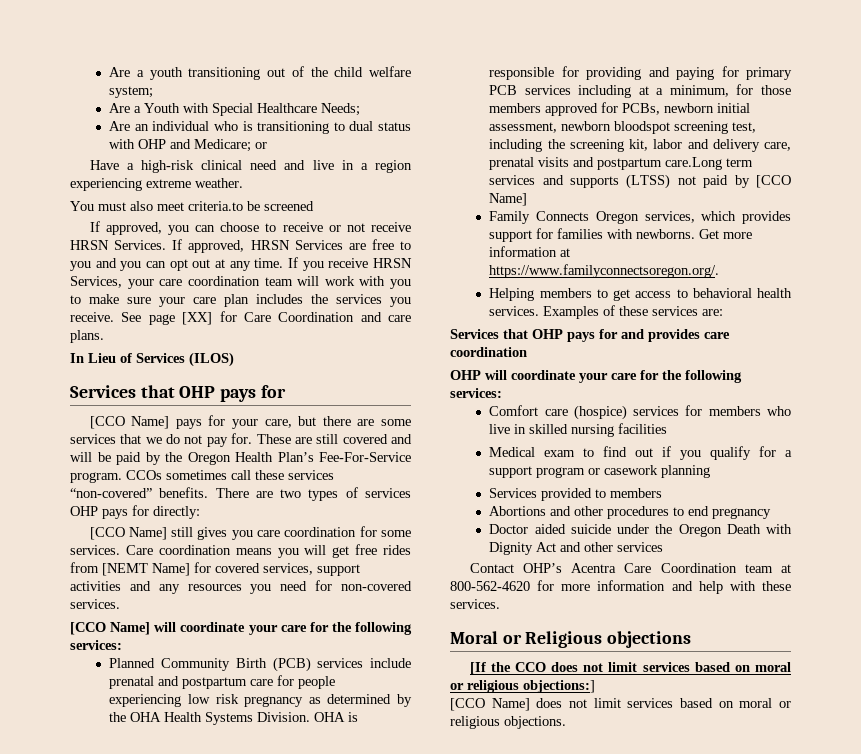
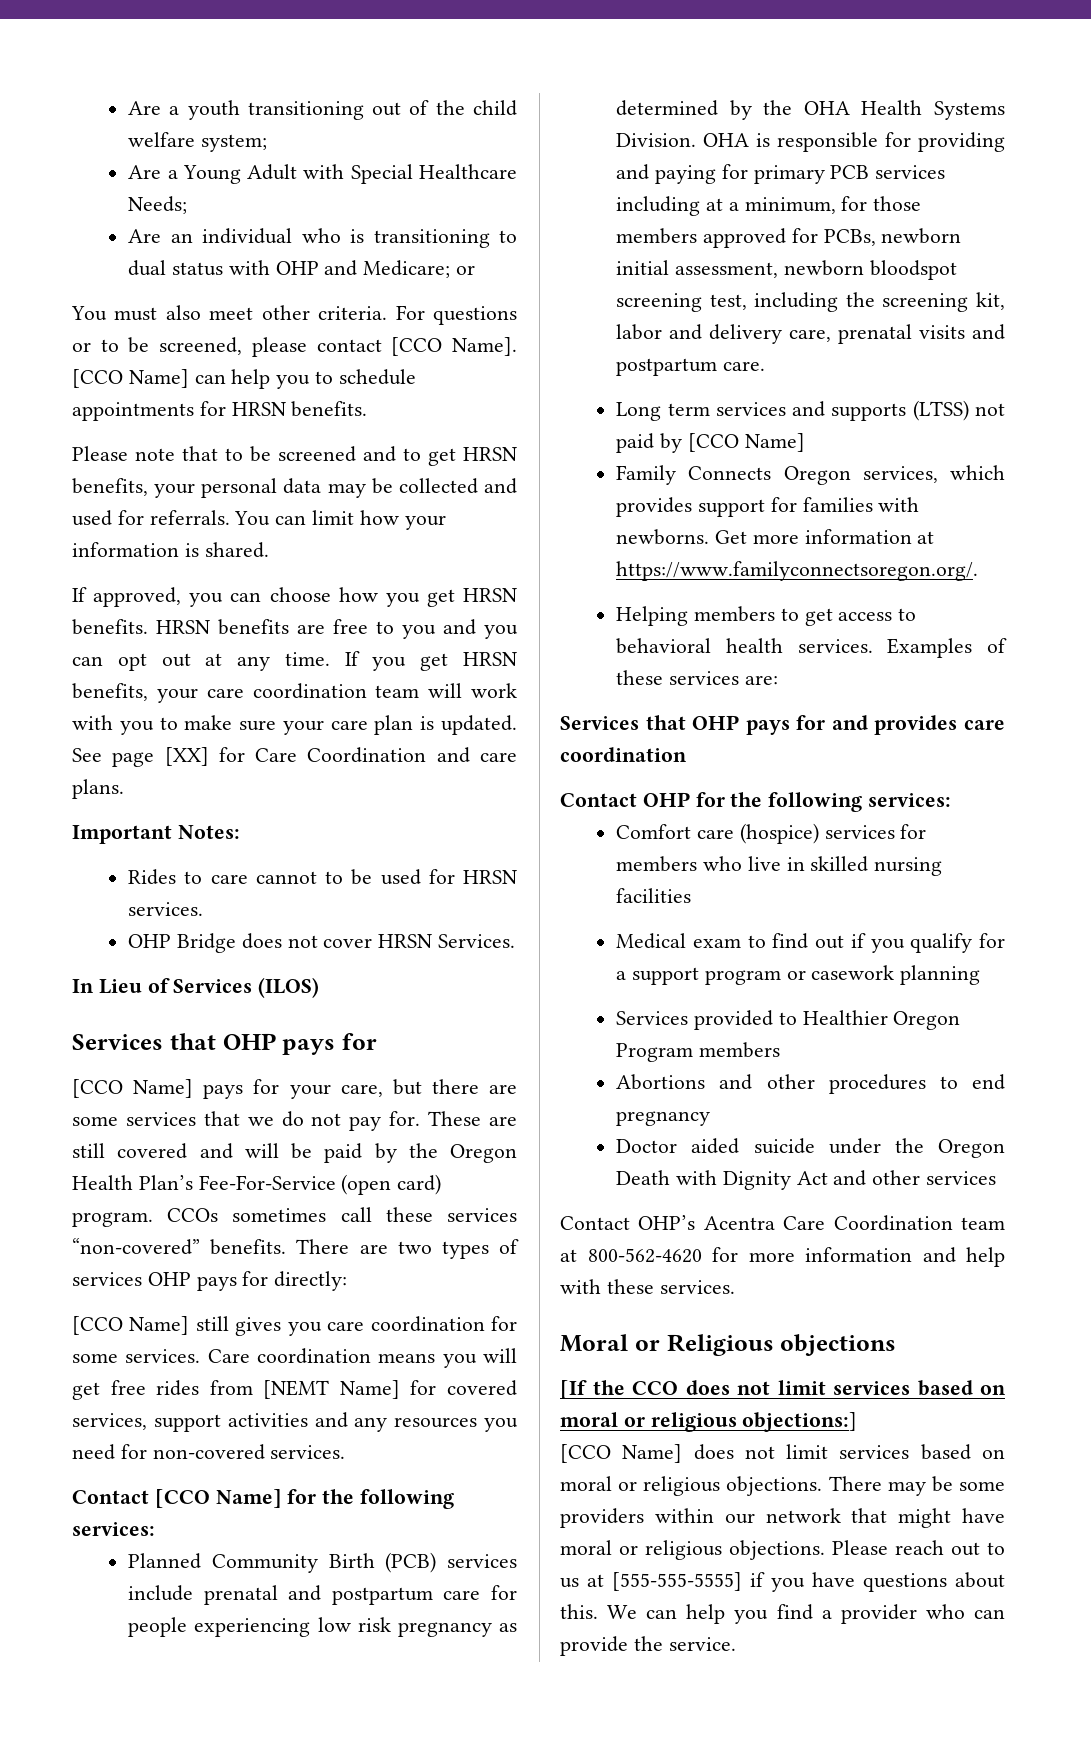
- Are a Youth with Special Healthcare Needs;
+ Are a Young Adult with Special Healthcare Needs;
- Have a high-risk clinical need and live in a region experiencing extreme weather.
- You must also meet criteria.to be screened
+ You must also meet other criteria. For questions or to be screened, please contact [CCO Name]. [CCO Name] can help you to schedule appointments for HRSN benefits.
+ Please note that to be screened and to get HRSN benefits, your personal data may be collected and used for referrals. You can limit how your information is shared.
- If approved, you can choose to receive or not receive HRSN Services. If approved, HRSN Services are free to you and you can opt out at any time.
+ If approved, you can choose how you get HRSN benefits. HRSN benefits are free to you and you can opt out at any time.
- If you receive HRSN Services, your care coordination team will work with you to make sure your care plan includes the services you receive.
+ If you get HRSN benefits, your care coordination team will work with you to make sure your care plan is updated.
+ Important Notes:
+ Rides to care cannot to be used for HRSN services.
+ OHP Bridge does not cover HRSN Services.
- These are still covered and will be paid by the Oregon Health Plan’s Fee-For-Service program.
+ These are still covered and will be paid by the Oregon Health Plan’s Fee-For-Service (open card) program.
- [CCO Name] will coordinate your care for the following services:
+ Contact [CCO Name] for the following services:
- OHA is responsible for providing and paying for primary PCB services including at a minimum, for those members approved for PCBs, newborn initial assessment, newborn bloodspot screening test, including the screening kit, labor and delivery care, prenatal visits and postpartum care.Long term services and supports (LTSS) not paid by [CCO Name]
+ OHA is responsible for providing and paying for primary PCB services including at a minimum, for those members approved for PCBs, newborn initial assessment, newborn bloodspot screening test, including the screening kit, labor and delivery care, prenatal visits and postpartum care.
+ Long term services and supports (LTSS) not paid by [CCO Name]
- OHP will coordinate your care for the following services:
+ Contact OHP for the following services:
- Services provided to members
+ Services provided to Healthier Oregon Program members
+ There may be some providers within our network that might have moral or religious objections. Please reach out to us at [555-555-5555] if you have questions about this. We can help you find a provider who can provide the service.

